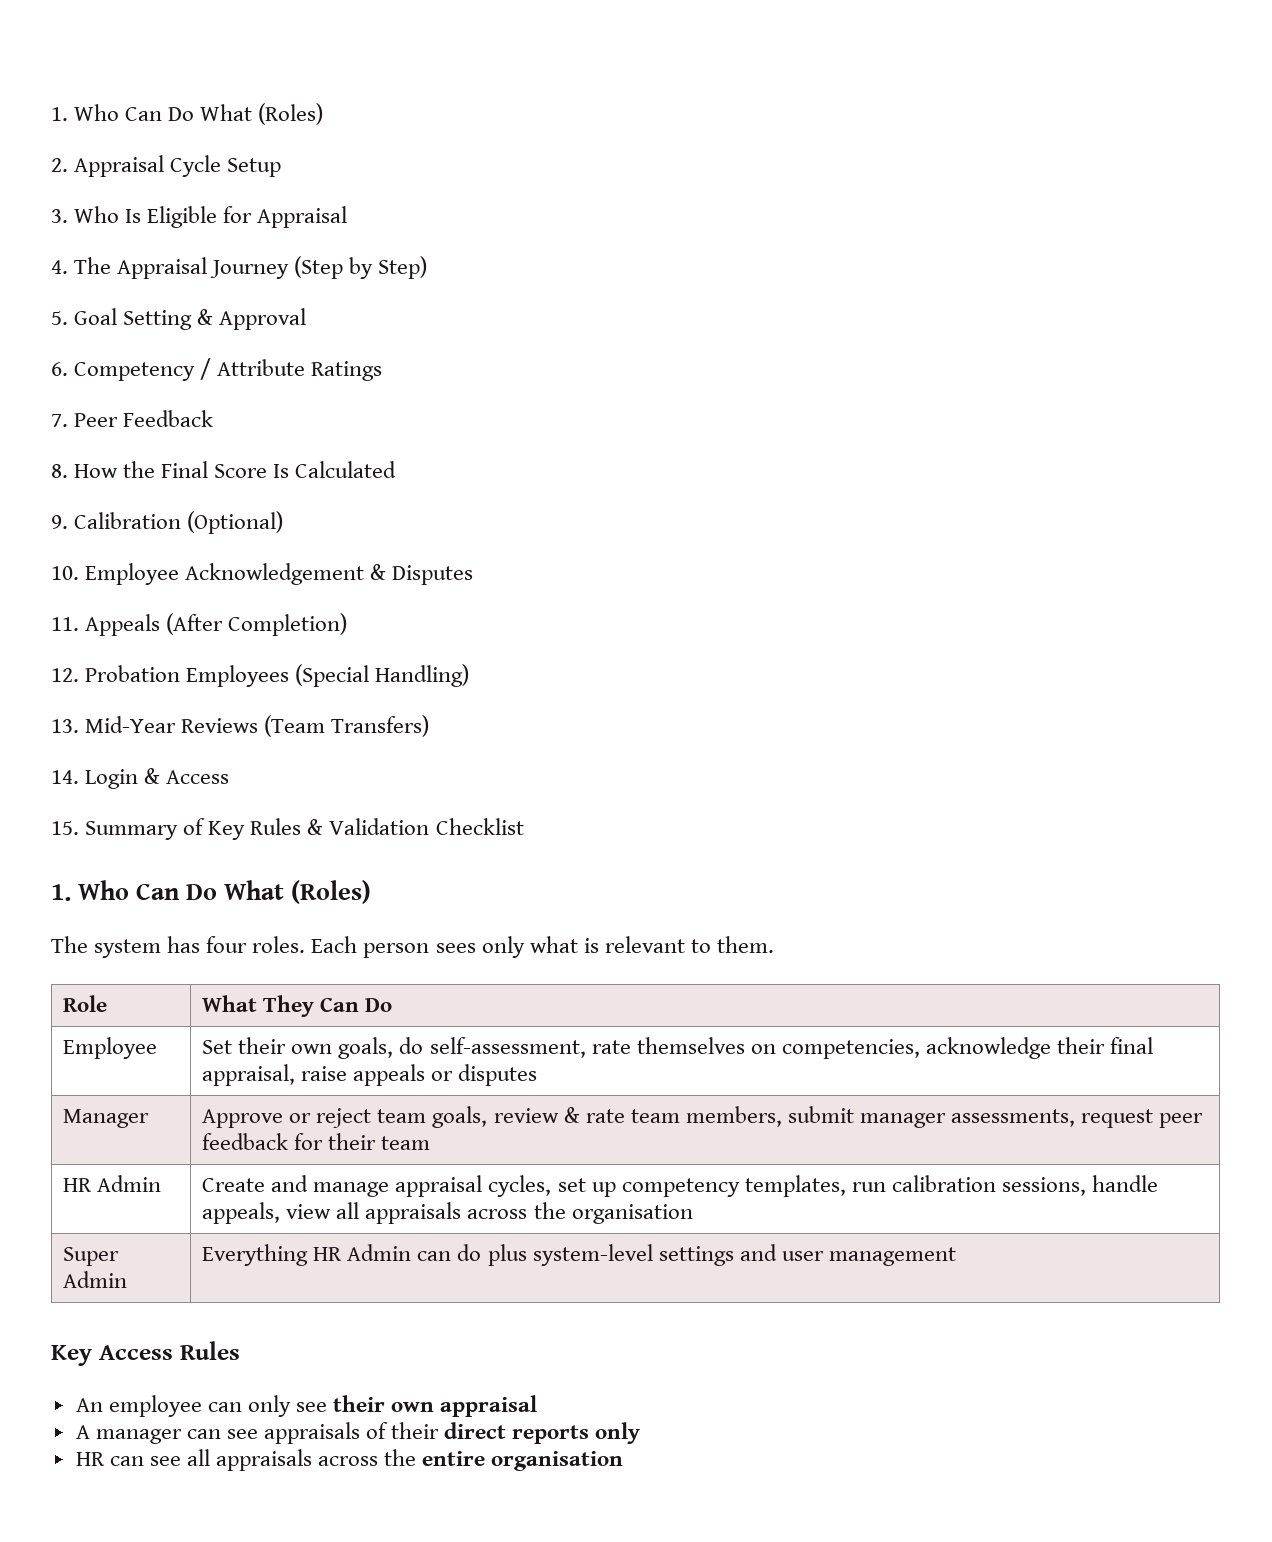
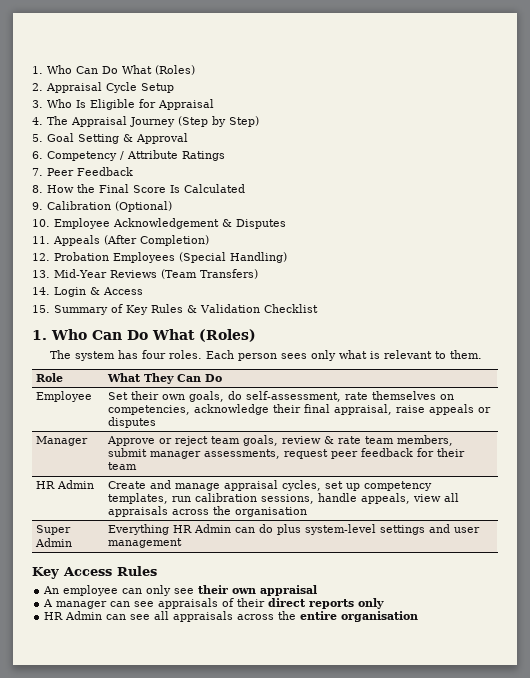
- HR can see all appraisals across the entire organisation
+ HR Admin can see all appraisals across the entire organisation

